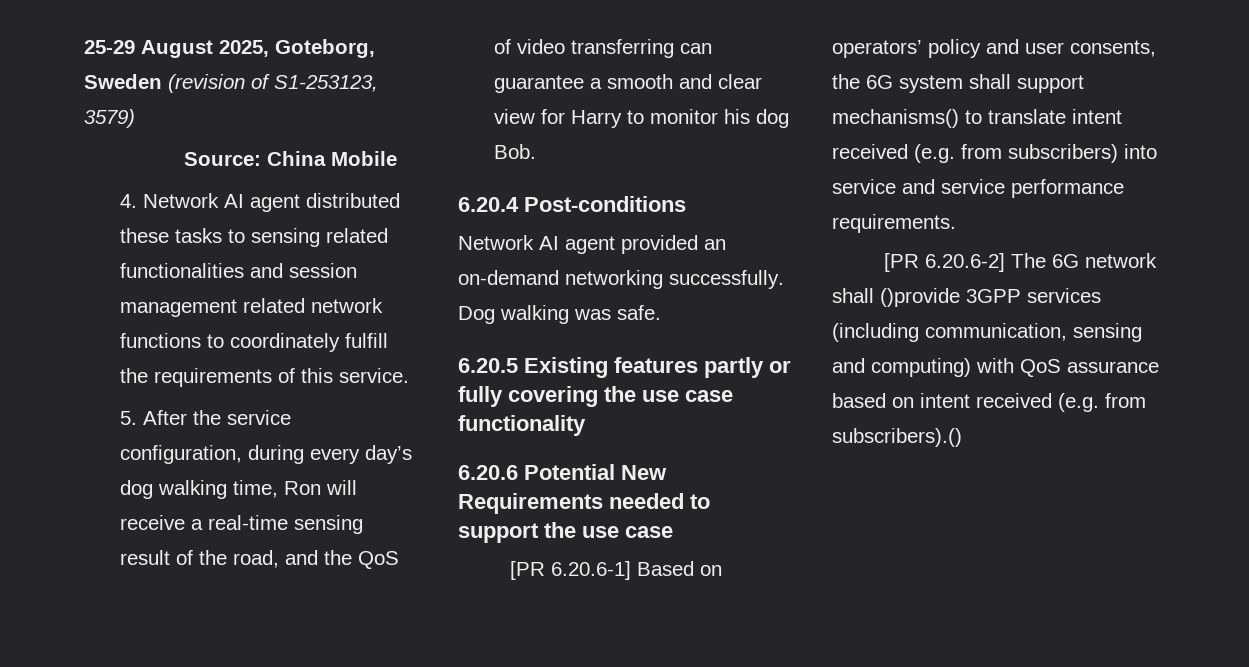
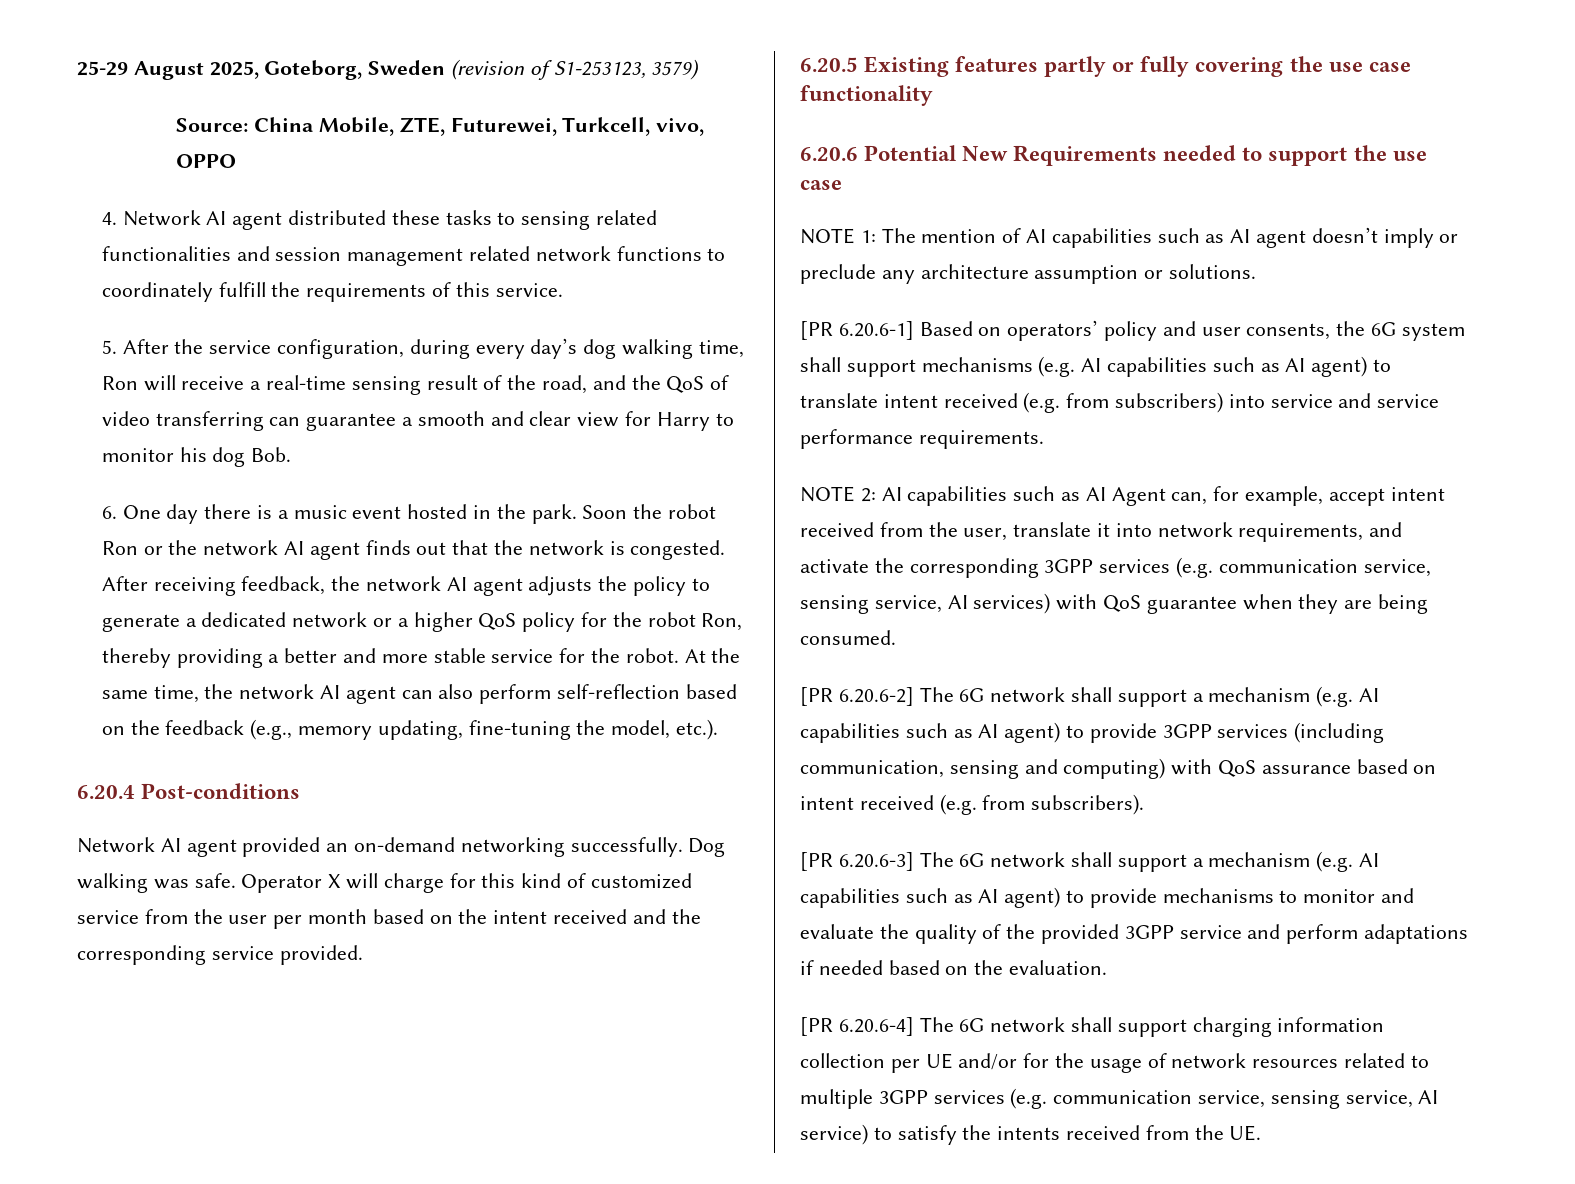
- Source: China Mobile
+ Source: China Mobile, ZTE, Futurewei, Turkcell, vivo, OPPO
+ 6. One day there is a music event hosted in the park. Soon the robot Ron or the network AI agent finds out that the network is congested. After receiving feedback, the network AI agent adjusts the policy to generate a dedicated network or a higher QoS policy for the robot Ron, thereby providing a better and more stable service for the robot. At the same time, the network AI agent can also perform self-reflection based on the feedback (e.g., memory updating, fine-tuning the model, etc.).
+ Operator X will charge for this kind of customized service from the user per month based on the intent received and the corresponding service provided.
+ NOTE 1: The mention of AI capabilities such as AI agent doesn’t imply or preclude any architecture assumption or solutions.
- [PR 6.20.6-1] Based on operators’ policy and user consents, the 6G system shall support mechanisms() to translate intent received (e.g. from subscribers) into service and service performance requirements.
+ [PR 6.20.6-1] Based on operators’ policy and user consents, the 6G system shall support mechanisms (e.g. AI capabilities such as AI agent) to translate intent received (e.g. from subscribers) into service and service performance requirements.
+ NOTE 2: AI capabilities such as AI Agent can, for example, accept intent received from the user, translate it into network requirements, and activate the corresponding 3GPP services (e.g. communication service, sensing service, AI services) with QoS guarantee when they are being consumed.
- [PR 6.20.6-2] The 6G network shall ()provide 3GPP services (including communication, sensing and computing) with QoS assurance based on intent received (e.g. from subscribers).()
+ [PR 6.20.6-2] The 6G network shall support a mechanism (e.g. AI capabilities such as AI agent) to provide 3GPP services (including communication, sensing and computing) with QoS assurance based on intent received (e.g. from subscribers).
+ [PR 6.20.6-3] The 6G network shall support a mechanism (e.g. AI capabilities such as AI agent) to provide mechanisms to monitor and evaluate the quality of the provided 3GPP service and perform adaptations if needed based on the evaluation.
+ [PR 6.20.6-4] The 6G network shall support charging information collection per UE and/or for the usage of network resources related to multiple 3GPP services (e.g. communication service, sensing service, AI service) to satisfy the intents received from the UE.

